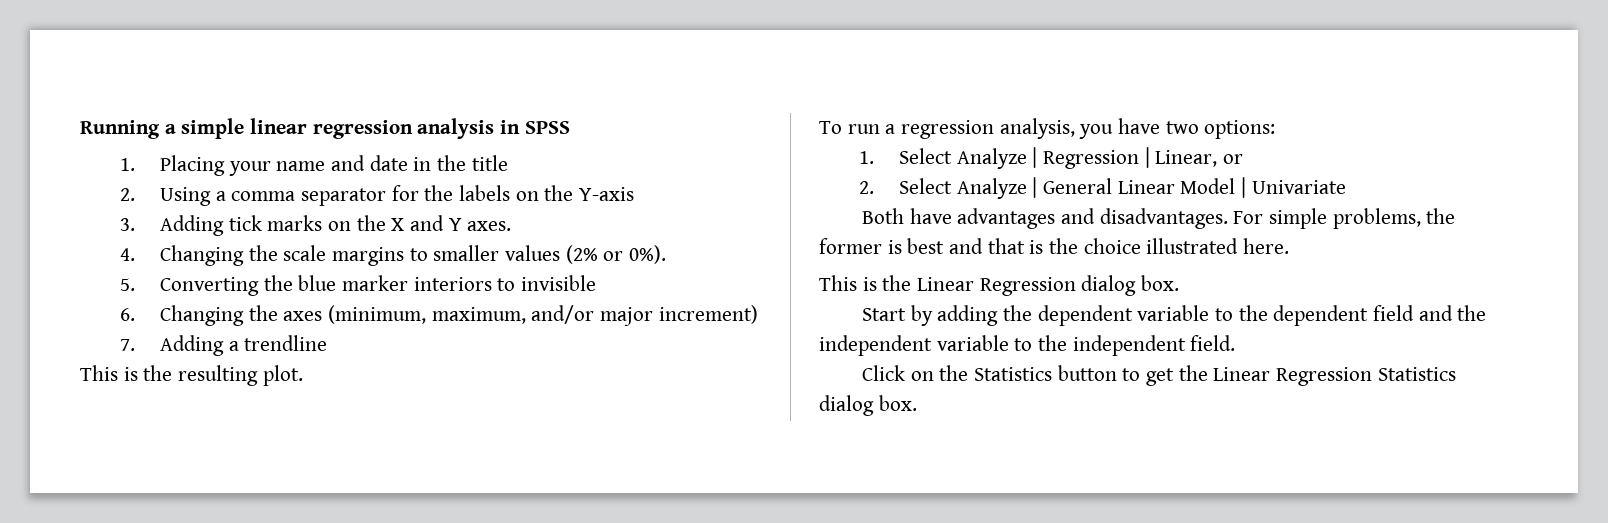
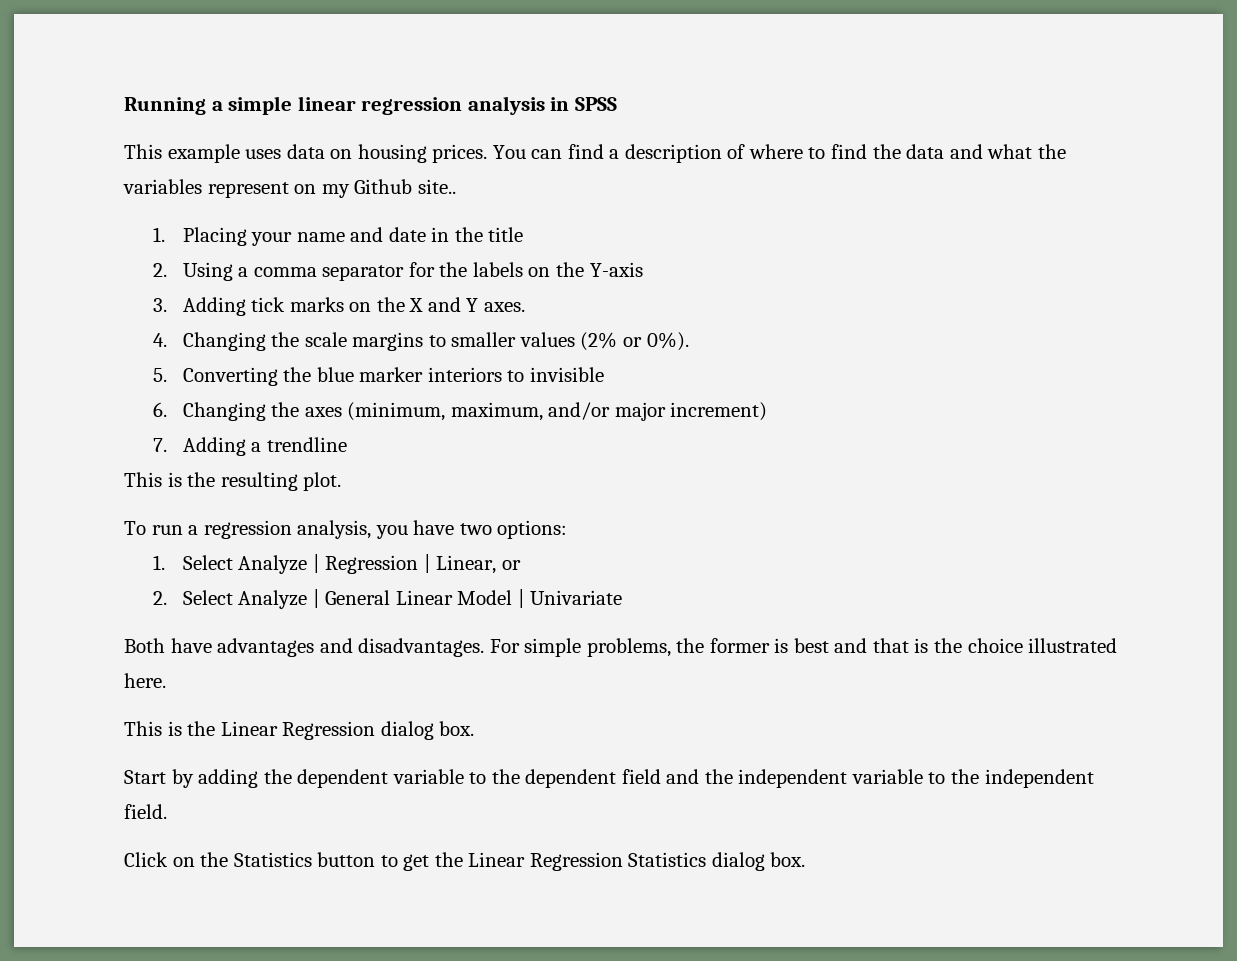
+ This example uses data on housing prices. You can find a description of where to find the data and what the variables represent on my Github site..

